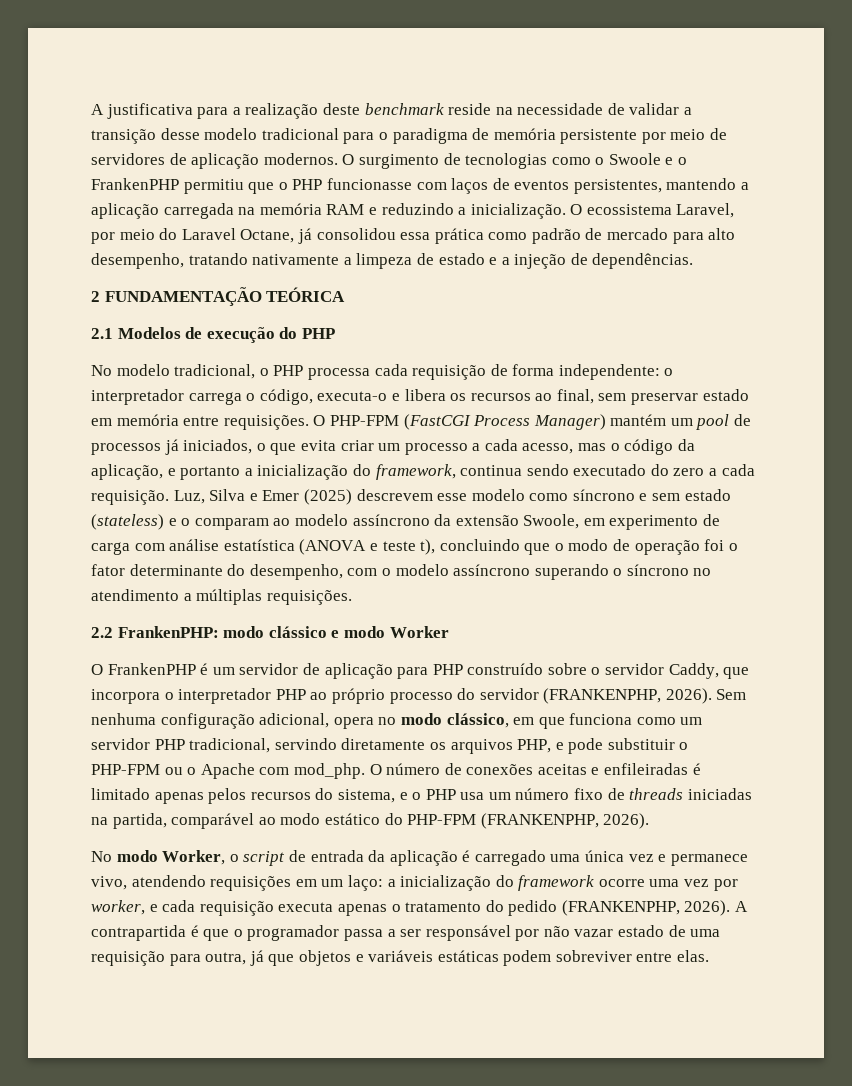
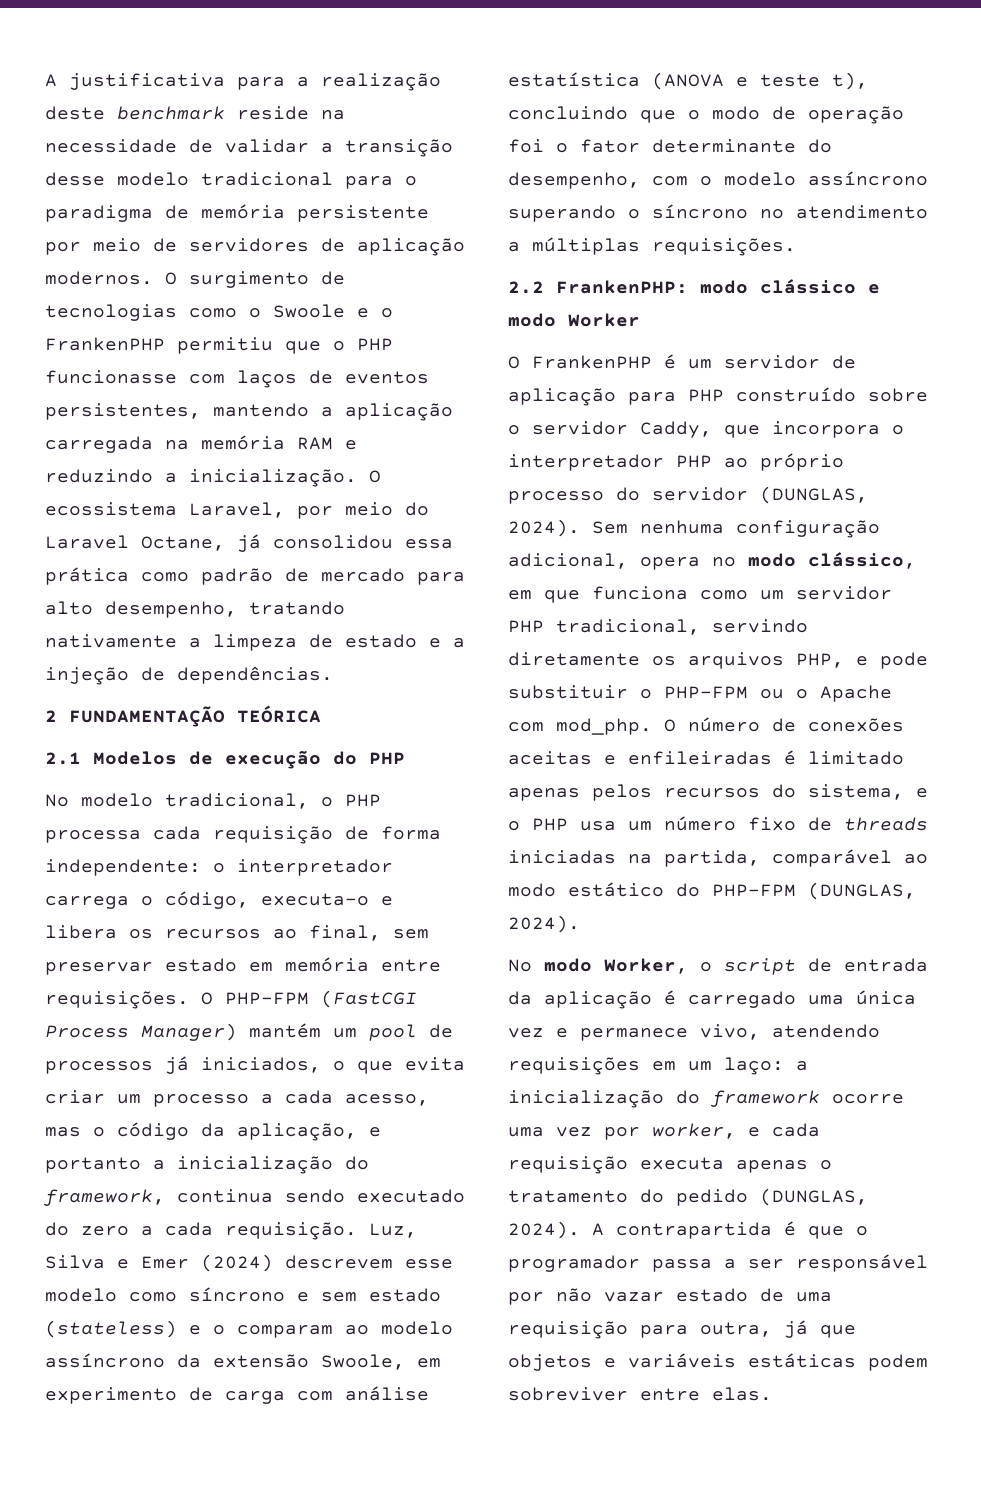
- Luz, Silva e Emer (2025) descrevem esse modelo como síncrono e sem estado (stateless) e o comparam ao modelo assíncrono da extensão Swoole, em experimento de carga com análise estatística (ANOVA e teste t), concluindo que o modo de operação foi o fator determinante do desempenho, com o modelo assíncrono superando o síncrono no atendimento a múltiplas requisições.
+ Luz, Silva e Emer (2024) descrevem esse modelo como síncrono e sem estado (stateless) e o comparam ao modelo assíncrono da extensão Swoole, em experimento de carga com análise estatística (ANOVA e teste t), concluindo que o modo de operação foi o fator determinante do desempenho, com o modelo assíncrono superando o síncrono no atendimento a múltiplas requisições.
- O FrankenPHP é um servidor de aplicação para PHP construído sobre o servidor Caddy, que incorpora o interpretador PHP ao próprio processo do servidor (FRANKENPHP, 2026).
+ O FrankenPHP é um servidor de aplicação para PHP construído sobre o servidor Caddy, que incorpora o interpretador PHP ao próprio processo do servidor (DUNGLAS, 2024).
- O número de conexões aceitas e enfileiradas é limitado apenas pelos recursos do sistema, e o PHP usa um número fixo de threads iniciadas na partida, comparável ao modo estático do PHP-FPM (FRANKENPHP, 2026).
+ O número de conexões aceitas e enfileiradas é limitado apenas pelos recursos do sistema, e o PHP usa um número fixo de threads iniciadas na partida, comparável ao modo estático do PHP-FPM (DUNGLAS, 2024).
- No modo Worker, o script de entrada da aplicação é carregado uma única vez e permanece vivo, atendendo requisições em um laço: a inicialização do framework ocorre uma vez por worker, e cada requisição executa apenas o tratamento do pedido (FRANKENPHP, 2026).
+ No modo Worker, o script de entrada da aplicação é carregado uma única vez e permanece vivo, atendendo requisições em um laço: a inicialização do framework ocorre uma vez por worker, e cada requisição executa apenas o tratamento do pedido (DUNGLAS, 2024).

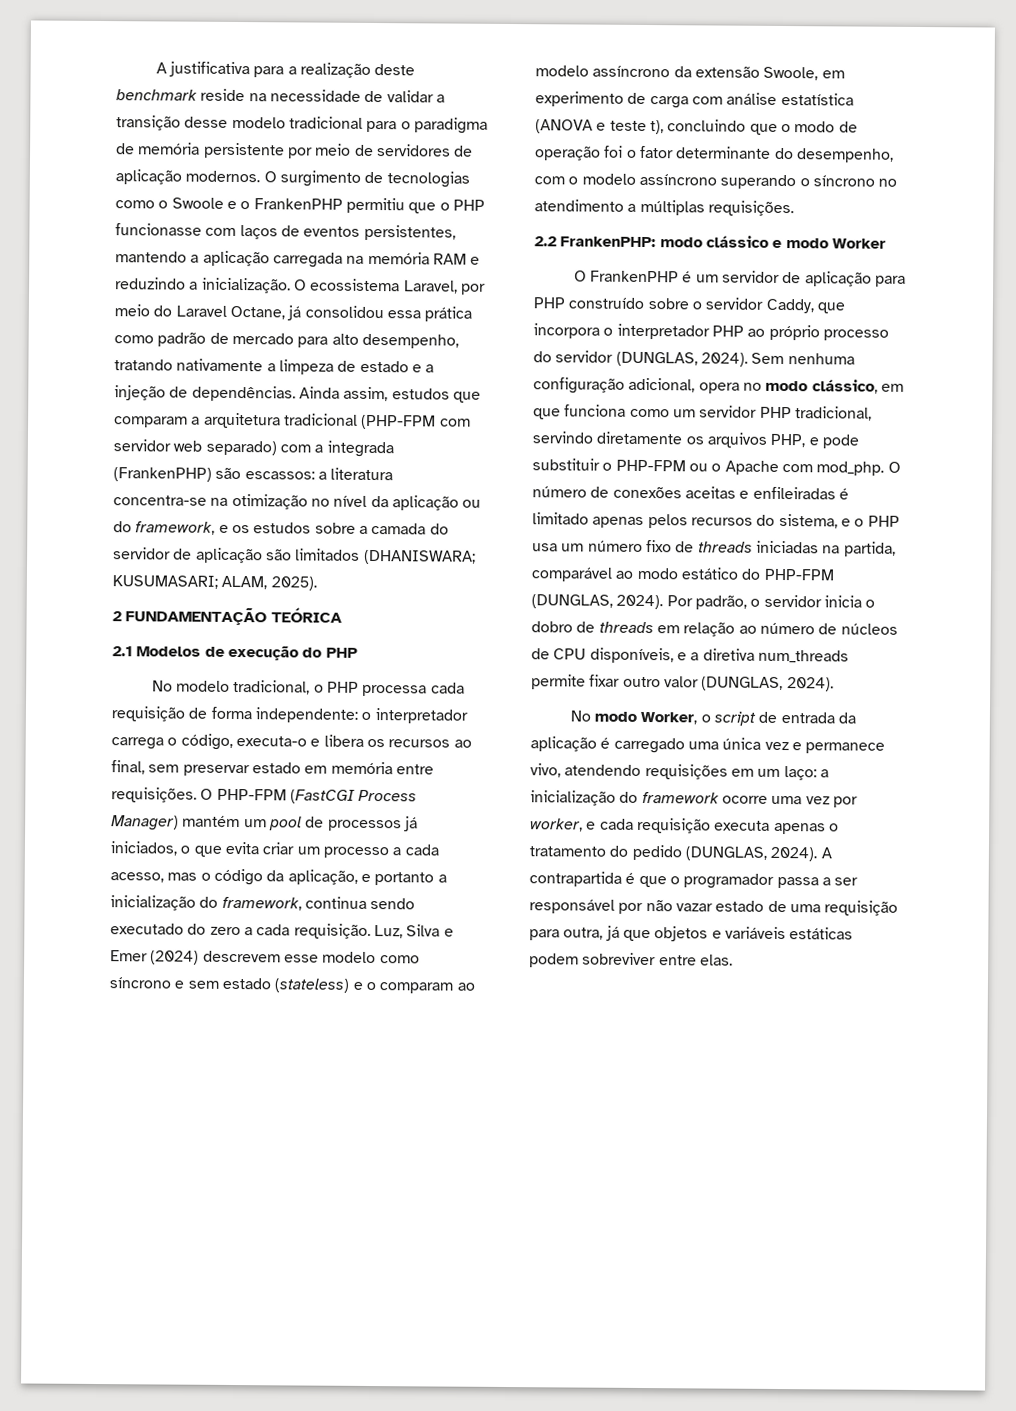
+ Ainda assim, estudos que comparam a arquitetura tradicional (PHP-FPM com servidor web separado) com a integrada (FrankenPHP) são escassos: a literatura concentra-se na otimização no nível da aplicação ou do framework, e os estudos sobre a camada do servidor de aplicação são limitados (DHANISWARA; KUSUMASARI; ALAM, 2025).
+ Por padrão, o servidor inicia o dobro de threads em relação ao número de núcleos de CPU disponíveis, e a diretiva num_threads permite fixar outro valor (DUNGLAS, 2024).

